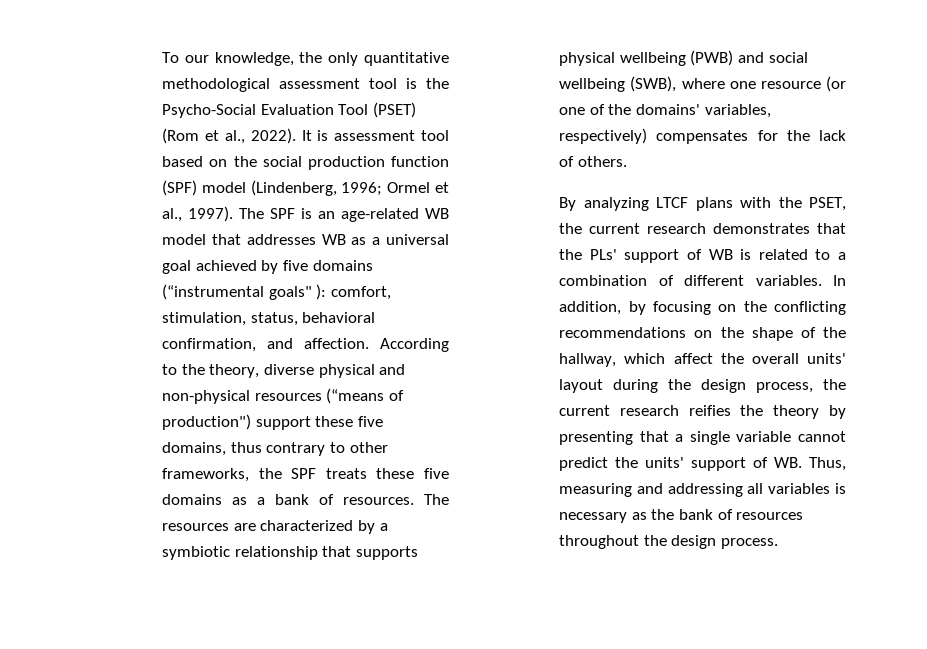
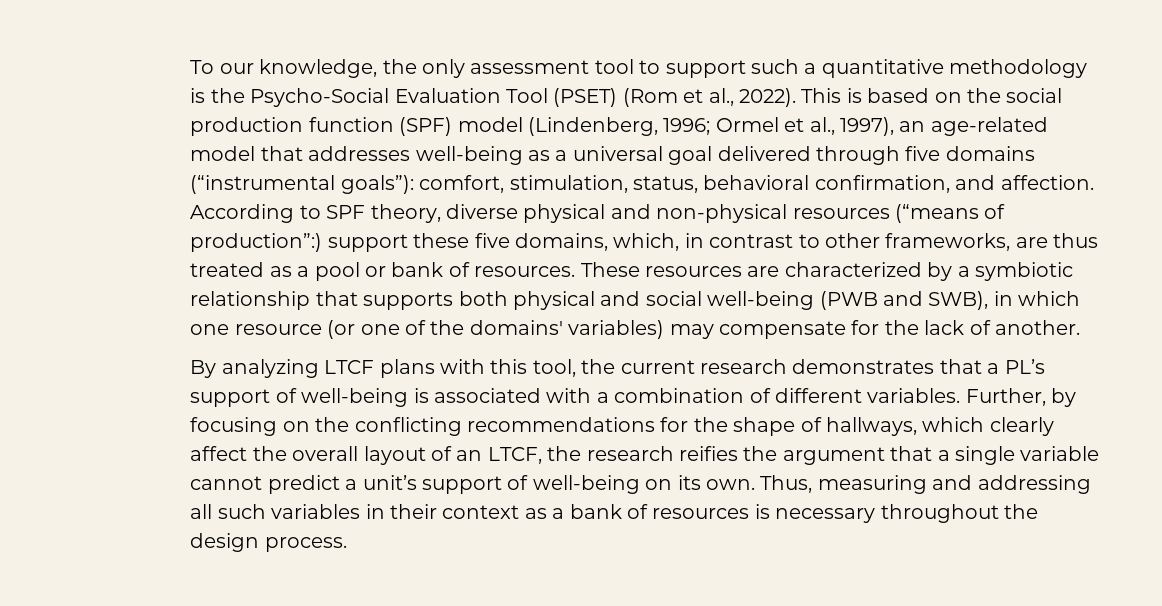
- To our knowledge, the only quantitative methodological assessment tool is the Psycho-Social Evaluation Tool (PSET) (Rom et al., 2022).
+ To our knowledge, the only assessment tool to support such a quantitative methodology is the Psycho-Social Evaluation Tool (PSET) (Rom et al., 2022).
- It is assessment tool based on the social production function (SPF) model (Lindenberg, 1996; Ormel et al., 1997). The SPF is an age-related WB model that addresses WB as a universal goal achieved by five domains (“instrumental goals" ): comfort, stimulation, status, behavioral confirmation, and affection.
+ This is based on the social production function (SPF) model (Lindenberg, 1996; Ormel et al., 1997), an age-related model that addresses well-being as a universal goal delivered through five domains (“instrumental goals”): comfort, stimulation, status, behavioral confirmation, and affection.
- According to the theory, diverse physical and non-physical resources (“means of production") support these five domains, thus contrary to other frameworks, the SPF treats these five domains as a bank of resources.
+ According to SPF theory, diverse physical and non-physical resources (“means of production”:) support these five domains, which, in contrast to other frameworks, are thus treated as a pool or bank of resources.
- The resources are characterized by a symbiotic relationship that supports physical wellbeing (PWB) and social wellbeing (SWB), where one resource (or one of the domains' variables, respectively) compensates for the lack of others.
+ These resources are characterized by a symbiotic relationship that supports both physical and social well-being (PWB and SWB), in which one resource (or one of the domains' variables) may compensate for the lack of another.
- By analyzing LTCF plans with the PSET, the current research demonstrates that the PLs' support of WB is related to a combination of different variables.
+ By analyzing LTCF plans with this tool, the current research demonstrates that a PL’s support of well-being is associated with a combination of different variables.
- In addition, by focusing on the conflicting recommendations on the shape of the hallway, which affect the overall units' layout during the design process, the current research reifies the theory by presenting that a single variable cannot predict the units' support of WB. Thus, measuring and addressing all variables is necessary as the bank of resources throughout the design process.
+ Further, by focusing on the conflicting recommendations for the shape of hallways, which clearly affect the overall layout of an LTCF, the research reifies the argument that a single variable cannot predict a unit’s support of well-being on its own. Thus, measuring and addressing all such variables in their context as a bank of resources is necessary throughout the design process.

